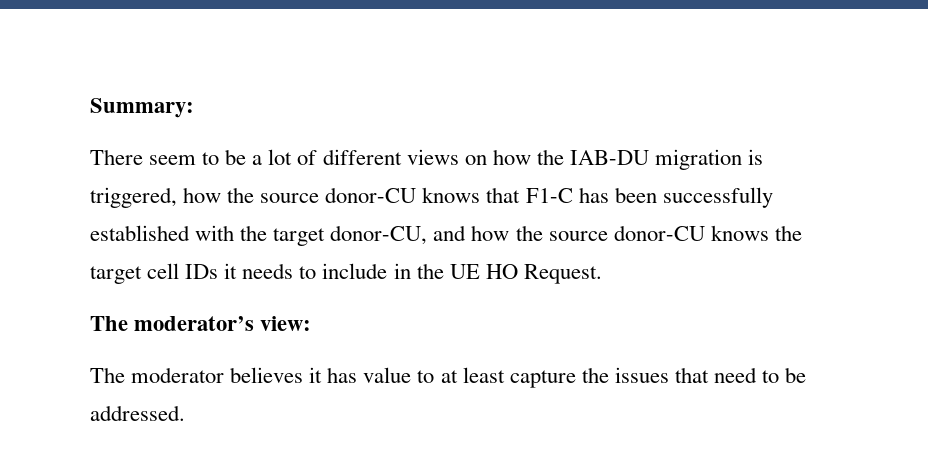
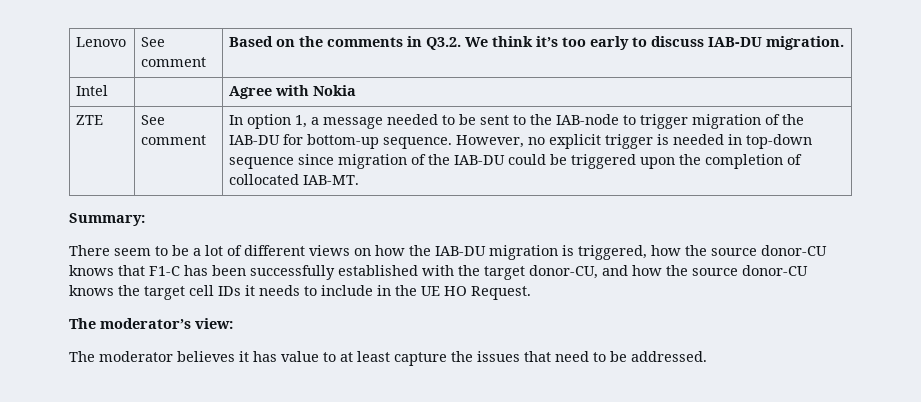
+ Lenovo | See comment | Based on the comments in Q3.2. We think it’s too early to discuss IAB-DU migration.
+ Intel | | Agree with Nokia
+ ZTE | See comment | In option 1, a message needed to be sent to the IAB-node to trigger migration of the IAB-DU for bottom-up sequence. However, no explicit trigger is needed in top-down sequence since migration of the IAB-DU could be triggered upon the completion of collocated IAB-MT.

